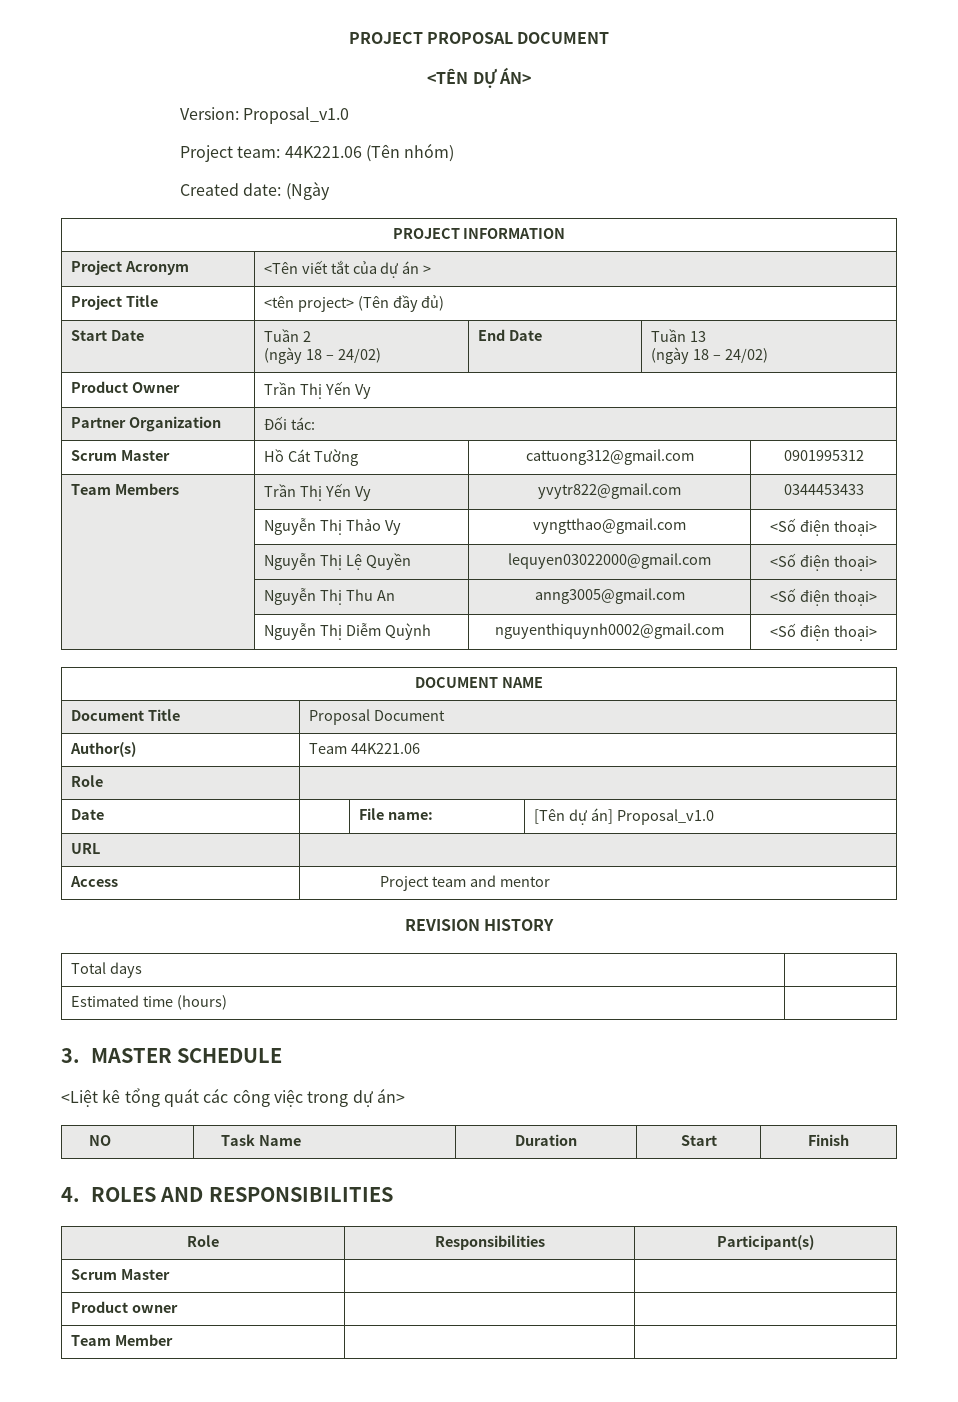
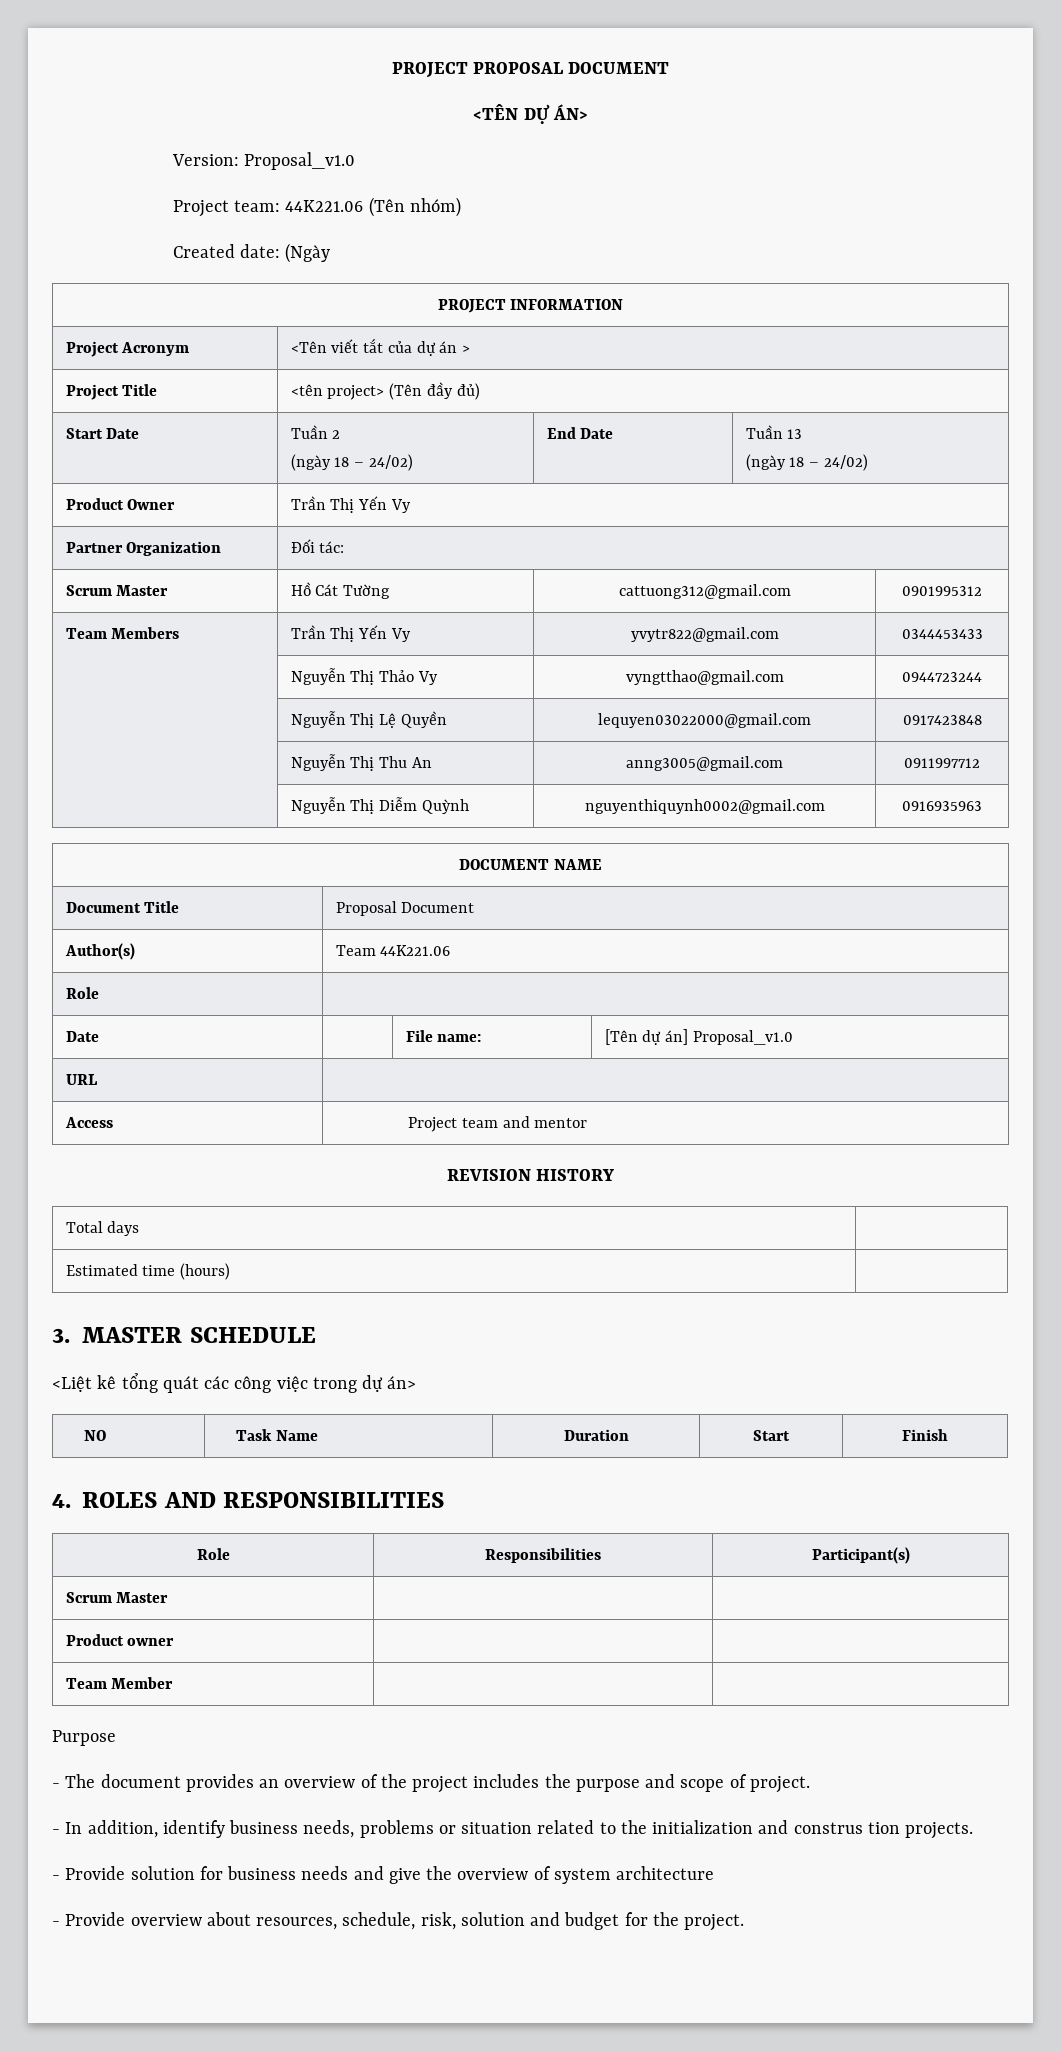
- | Nguyễn Thị Thảo Vy | vyngtthao@gmail.com | <Số điện thoại>
+ | Nguyễn Thị Thảo Vy | vyngtthao@gmail.com | 0944723244
- | Nguyễn Thị Lệ Quyền | lequyen03022000@gmail.com | <Số điện thoại>
+ | Nguyễn Thị Lệ Quyền | lequyen03022000@gmail.com | 0917423848
- | Nguyễn Thị Thu An | anng3005@gmail.com | <Số điện thoại>
+ | Nguyễn Thị Thu An | anng3005@gmail.com | 0911997712
- | Nguyễn Thị Diễm Quỳnh | nguyenthiquynh0002@gmail.com | <Số điện thoại>
+ | Nguyễn Thị Diễm Quỳnh | nguyenthiquynh0002@gmail.com | 0916935963
+ Purpose
+ - The document provides an overview of the project includes the purpose and scope of project.
+ - In addition, identify business needs, problems or situation related to the initialization and construs tion projects.
+ - Provide solution for business needs and give the overview of system architecture
+ - Provide overview about resources, schedule, risk, solution and budget for the project.

